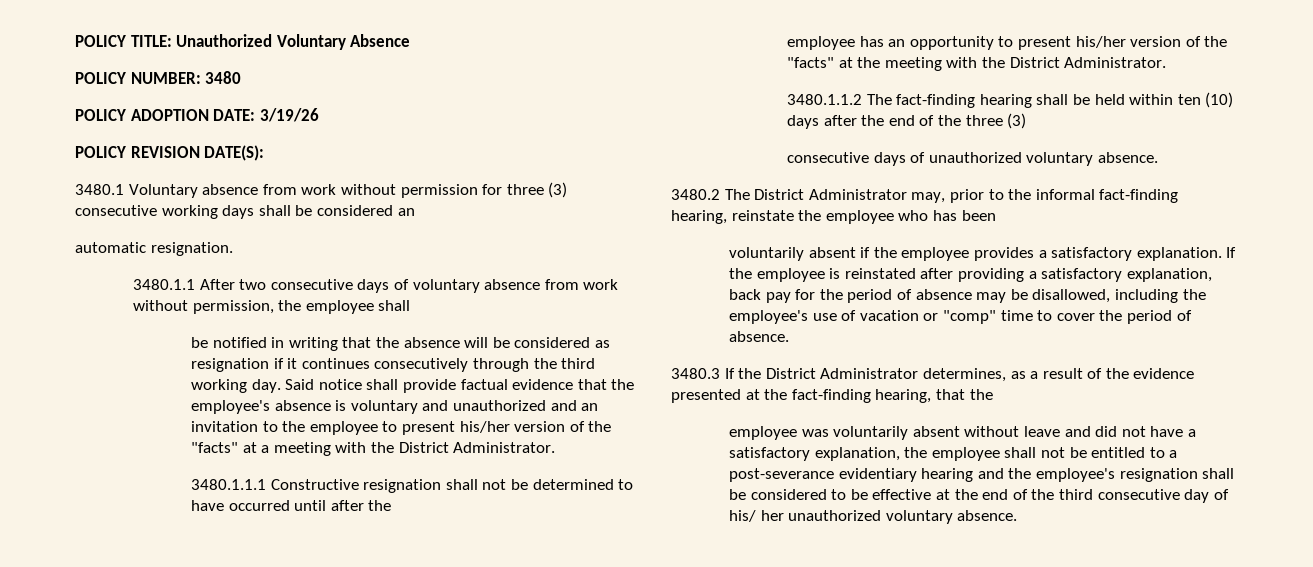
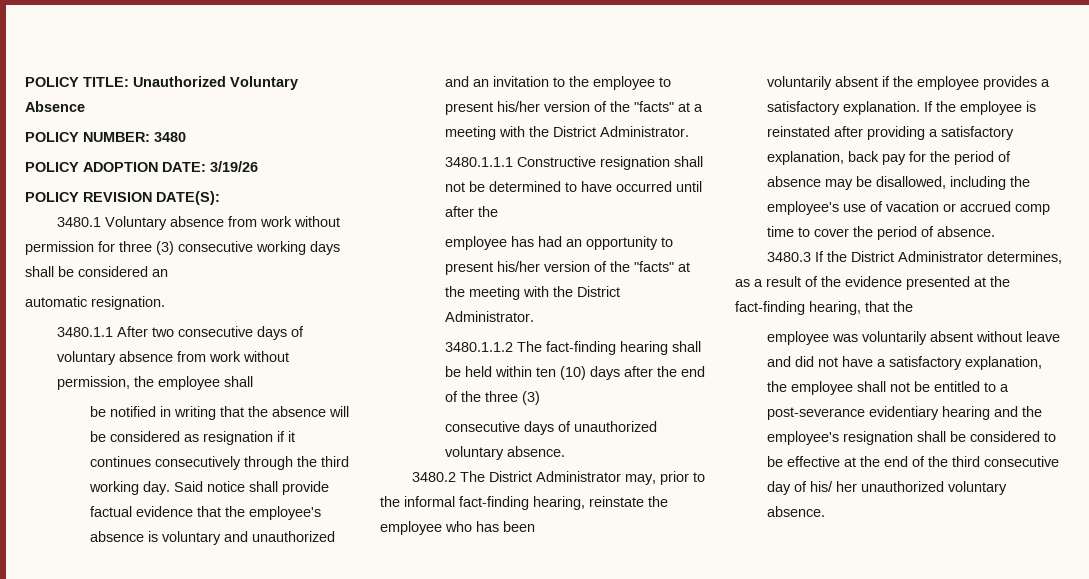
- employee has an opportunity to present his/her version of the "facts" at the meeting with the District Administrator.
+ employee has had an opportunity to present his/her version of the "facts" at the meeting with the District Administrator.
- If the employee is reinstated after providing a satisfactory explanation, back pay for the period of absence may be disallowed, including the employee's use of vacation or "comp" time to cover the period of absence.
+ If the employee is reinstated after providing a satisfactory explanation, back pay for the period of absence may be disallowed, including the employee's use of vacation or accrued comp time to cover the period of absence.

